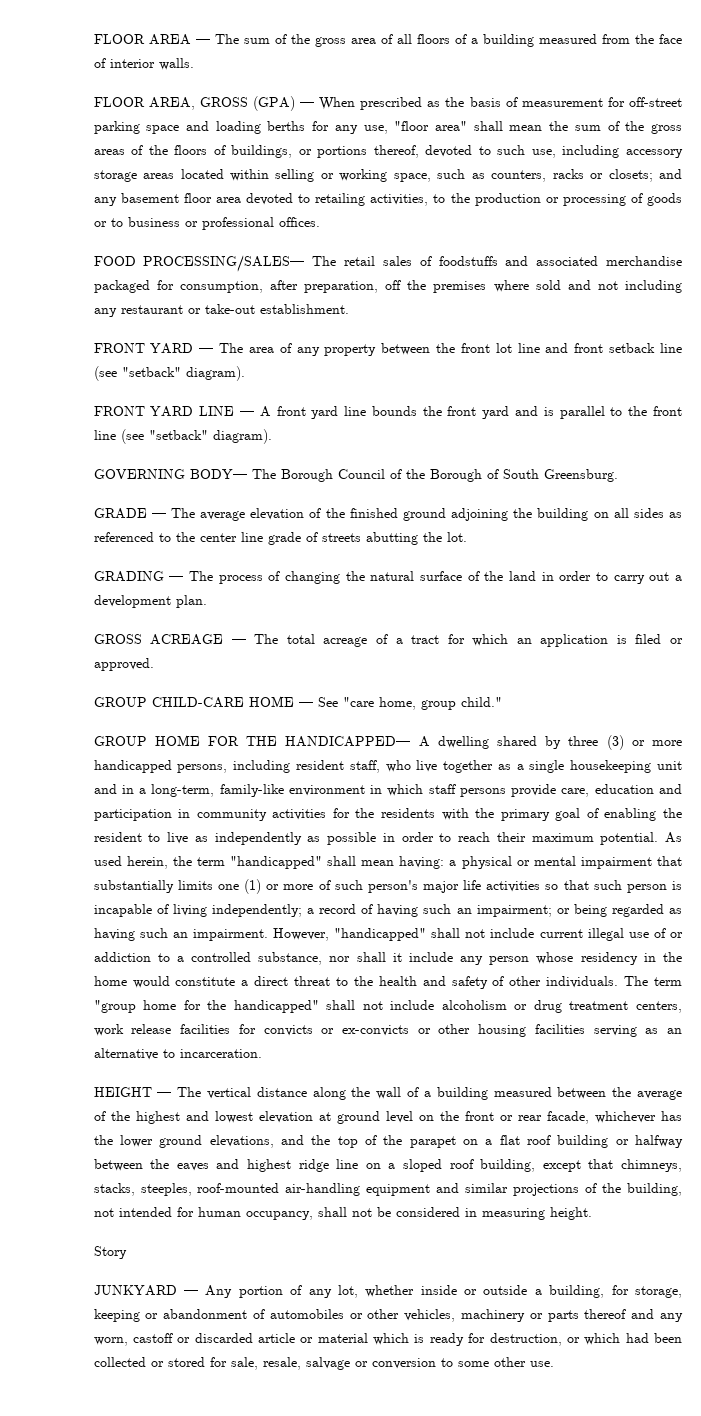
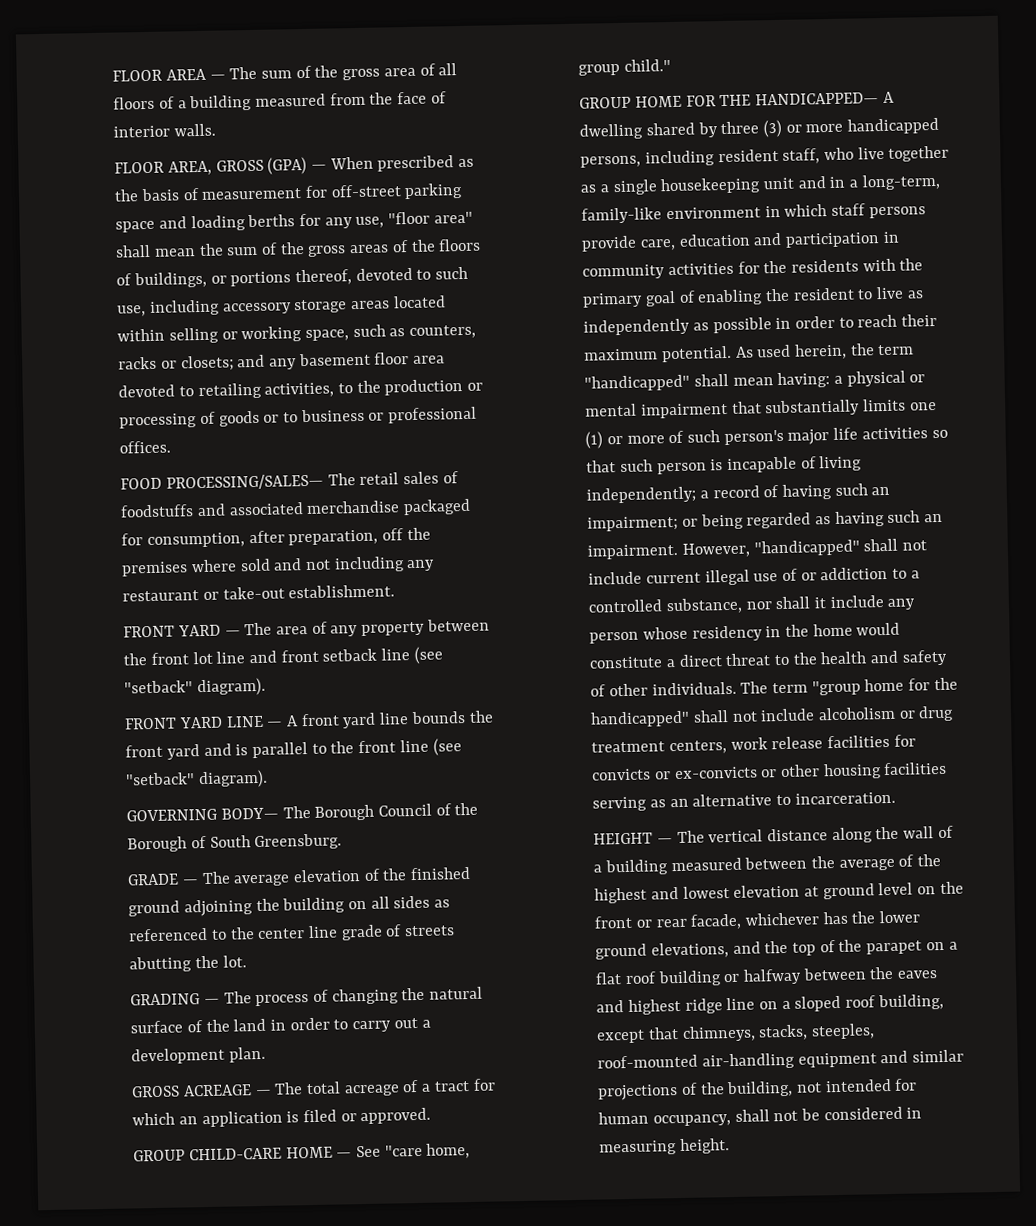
- Story
- JUNKYARD — Any portion of any lot, whether inside or outside a building, for storage, keeping or abandonment of automobiles or other vehicles, machinery or parts thereof and any worn, castoff or discarded article or material which is ready for destruction, or which had been collected or stored for sale, resale, salvage or conversion to some other use.

